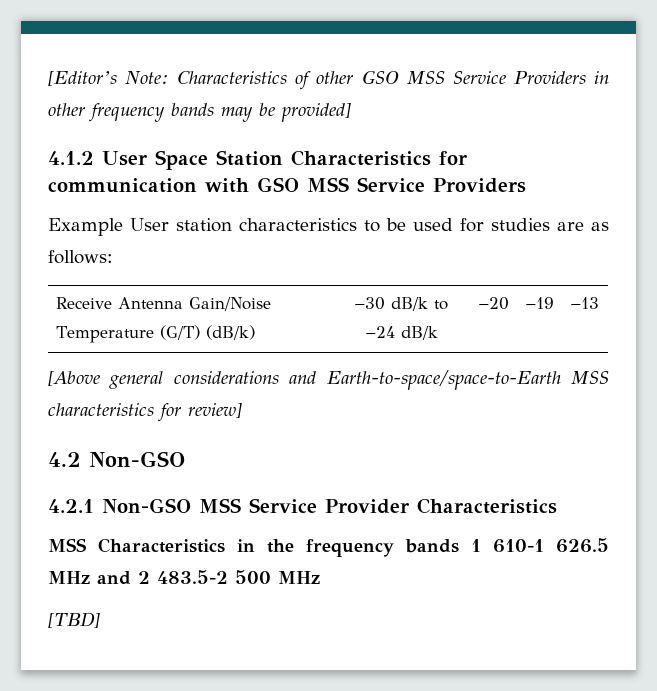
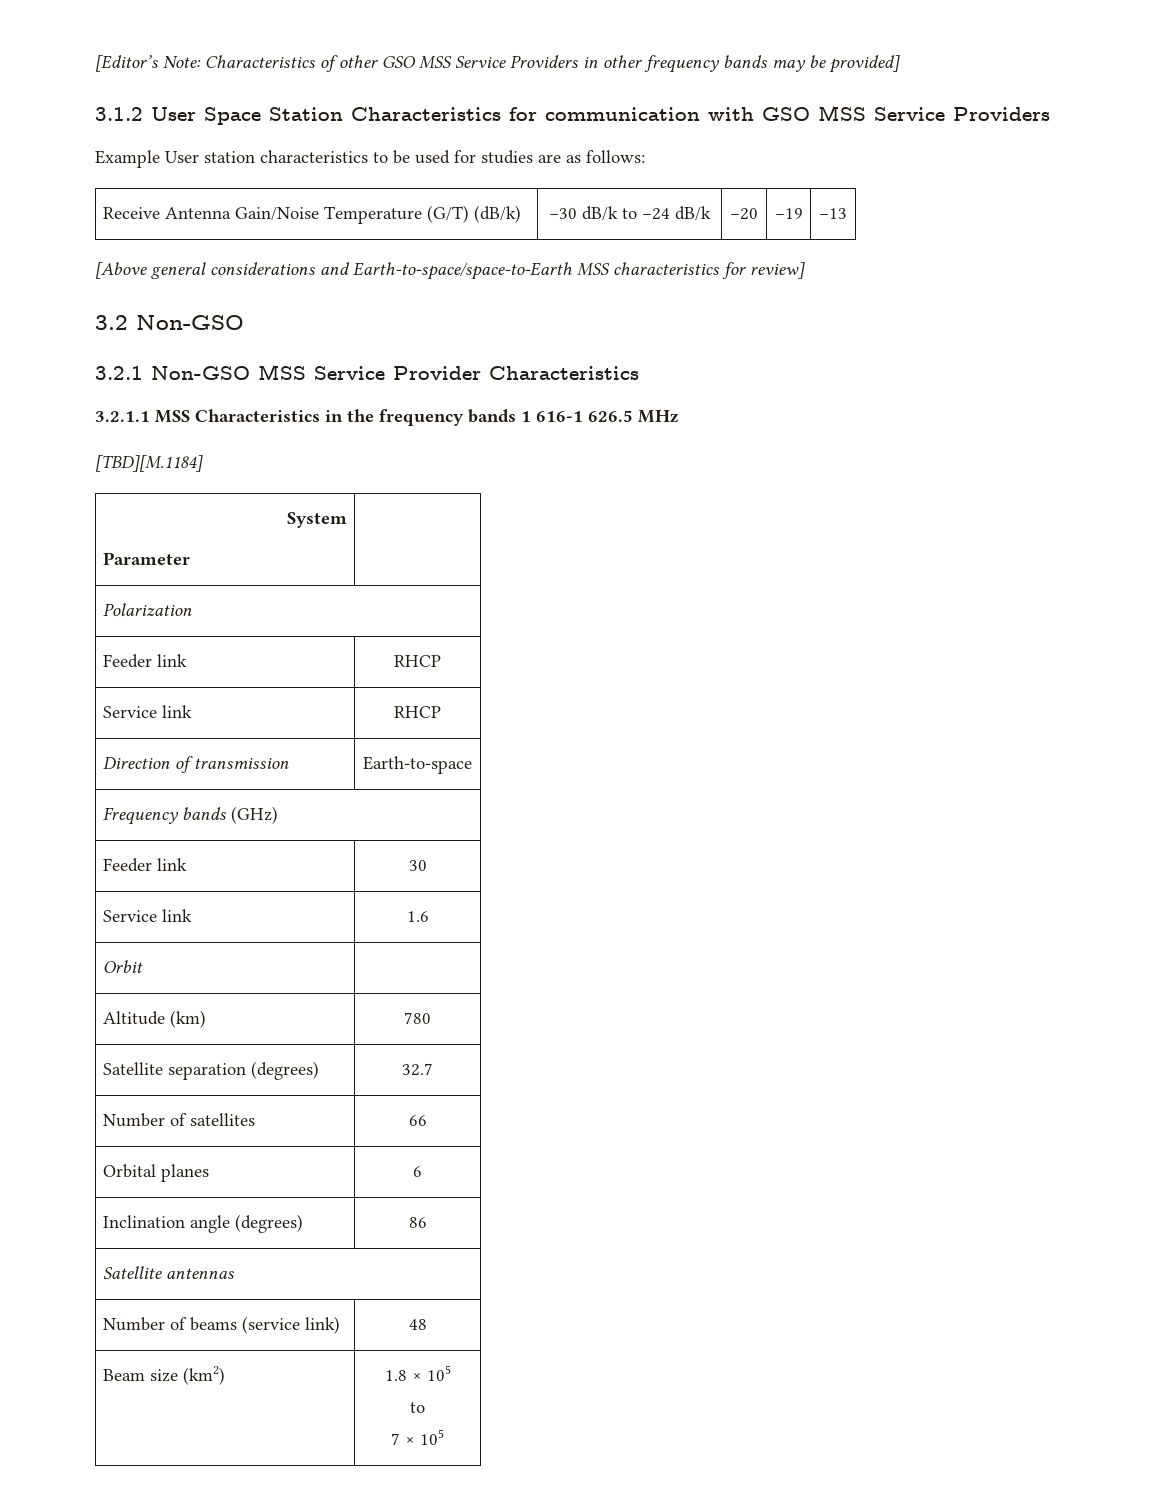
- 4.1.2 User Space Station Characteristics for communication with GSO MSS Service Providers
+ 3.1.2 User Space Station Characteristics for communication with GSO MSS Service Providers
- 4.2 Non-GSO
+ 3.2 Non-GSO
- 4.2.1 Non-GSO MSS Service Provider Characteristics
+ 3.2.1 Non-GSO MSS Service Provider Characteristics
- MSS Characteristics in the frequency bands 1 610-1 626.5 MHz and 2 483.5-2 500 MHz
- [TBD]
+ 3.2.1.1 MSS Characteristics in the frequency bands 1 616-1 626.5 MHz
+ [TBD][M.1184]
+ System
+ Parameter |
+ Polarization
+ Feeder link | RHCP
+ Service link | RHCP
+ Direction of transmission | Earth-to-space
+ Frequency bands (GHz)
+ Feeder link | 30
+ Service link | 1.6
+ Orbit |
+ Altitude (km) | 780
+ Satellite separation (degrees) | 32.7
+ Number of satellites | 66
+ Orbital planes | 6
+ Inclination angle (degrees) | 86
+ Satellite antennas
+ Number of beams (service link) | 48
+ Beam size (km2) | 1.8 × 105
+ to
+ 7 × 105

